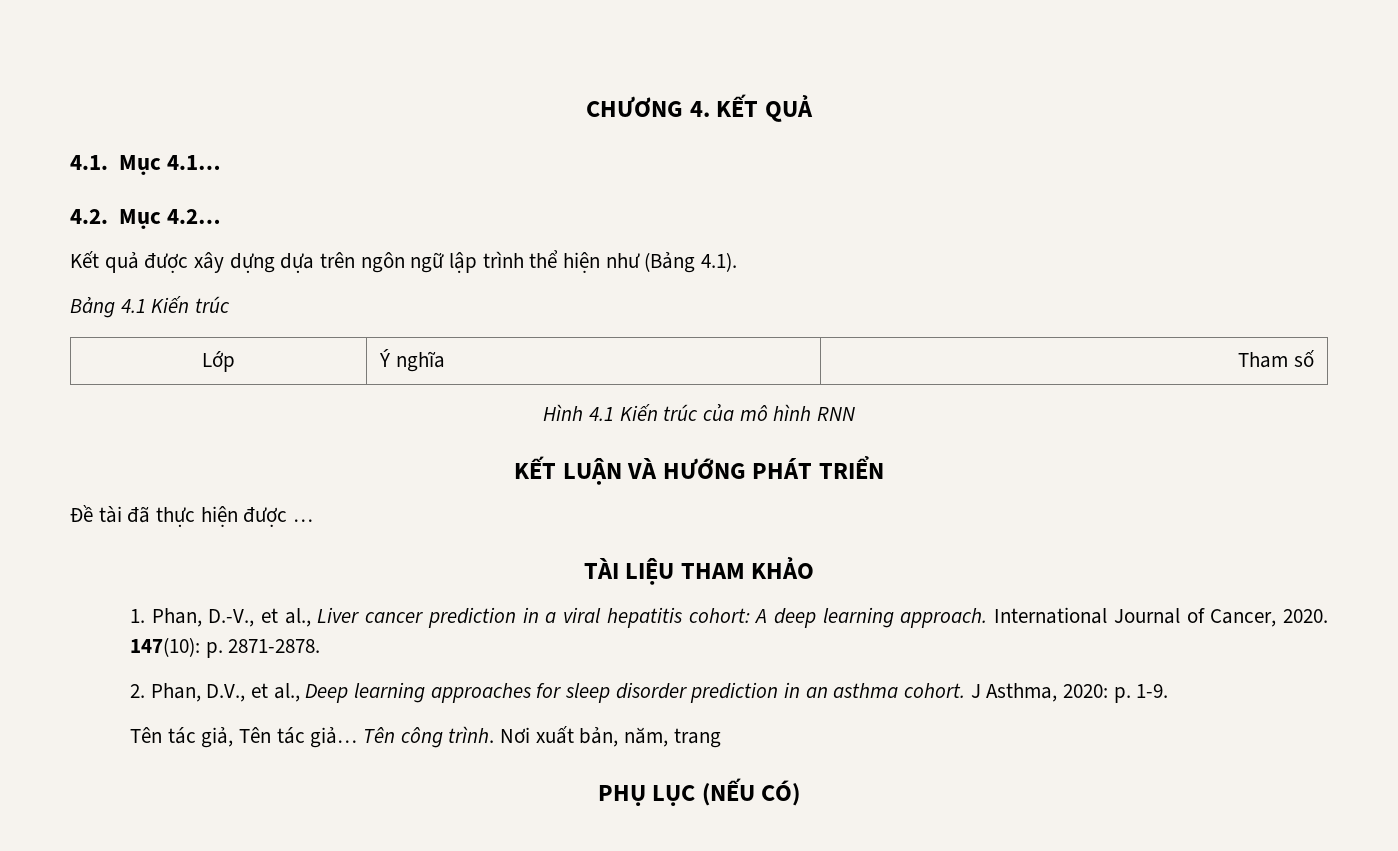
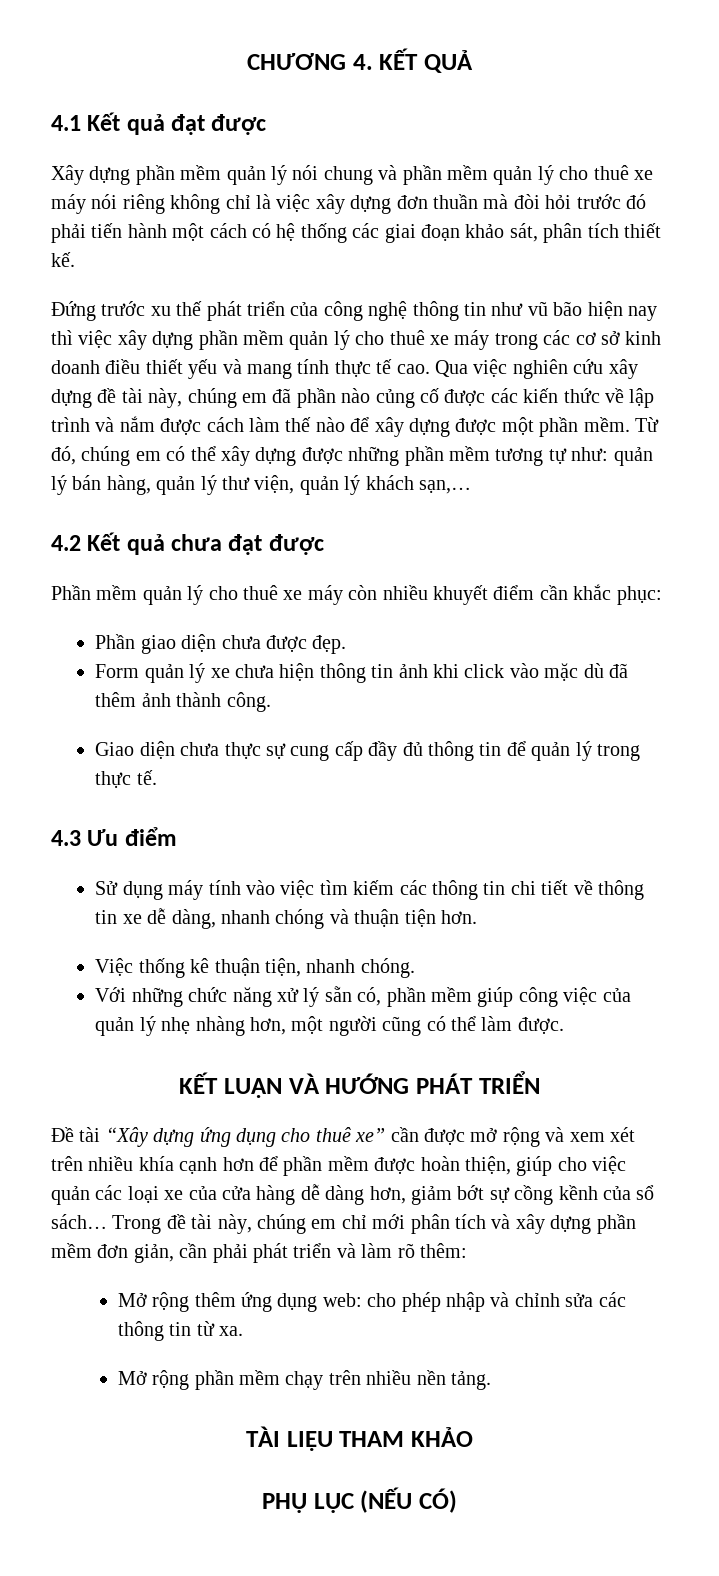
- 4.1. Mục 4.1…
- 4.2. Mục 4.2…
- Kết quả được xây dựng dựa trên ngôn ngữ lập trình thể hiện như (Bảng 4.1).
- Bảng 4.1 Kiến trúc
- Lớp | Ý nghĩa | Tham số
- Hình 4.1 Kiến trúc của mô hình RNN
+ 4.1 Kết quả đạt được
+ Xây dựng phần mềm quản lý nói chung và phần mềm quản lý cho thuê xe máy nói riêng không chỉ là việc xây dựng đơn thuần mà đòi hỏi trước đó phải tiến hành một cách có hệ thống các giai đoạn khảo sát, phân tích thiết kế.
+ Đứng trước xu thế phát triển của công nghệ thông tin như vũ bão hiện nay thì việc xây dựng phần mềm quản lý cho thuê xe máy trong các cơ sở kinh doanh điều thiết yếu và mang tính thực tế cao. Qua việc nghiên cứu xây dựng đề tài này, chúng em đã phần nào củng cố được các kiến thức về lập trình và nắm được cách làm thế nào để xây dựng được một phần mềm. Từ đó, chúng em có thể xây dựng được những phần mềm tương tự như: quản lý bán hàng, quản lý thư viện, quản lý khách sạn,…
+ 4.2 Kết quả chưa đạt được
+ Phần mềm quản lý cho thuê xe máy còn nhiều khuyết điểm cần khắc phục:
+ Phần giao diện chưa được đẹp.
+ Form quản lý xe chưa hiện thông tin ảnh khi click vào mặc dù đã thêm ảnh thành công.
+ Giao diện chưa thực sự cung cấp đầy đủ thông tin để quản lý trong thực tế.
+ 4.3 Ưu điểm
+ Sử dụng máy tính vào việc tìm kiếm các thông tin chi tiết về thông tin xe dễ dàng, nhanh chóng và thuận tiện hơn.
+ Việc thống kê thuận tiện, nhanh chóng.
+ Với những chức năng xử lý sẵn có, phần mềm giúp công việc của quản lý nhẹ nhàng hơn, một người cũng có thể làm được.
- Đề tài đã thực hiện được …
+ Đề tài “Xây dựng ứng dụng cho thuê xe” cần được mở rộng và xem xét trên nhiều khía cạnh hơn để phần mềm được hoàn thiện, giúp cho việc quản các loại xe của cửa hàng dễ dàng hơn, giảm bớt sự cồng kềnh của sổ sách… Trong đề tài này, chúng em chỉ mới phân tích và xây dựng phần mềm đơn giản, cần phải phát triển và làm rõ thêm:
+ Mở rộng thêm ứng dụng web: cho phép nhập và chỉnh sửa các thông tin từ xa.
+ Mở rộng phần mềm chạy trên nhiều nền tảng.
  TÀI LIỆU THAM KHẢO
- 1. Phan, D.-V., et al., Liver cancer prediction in a viral hepatitis cohort: A deep learning approach. International Journal of Cancer, 2020. 147(10): p. 2871-2878.
- 2. Phan, D.V., et al., Deep learning approaches for sleep disorder prediction in an asthma cohort. J Asthma, 2020: p. 1-9.
- Tên tác giả, Tên tác giả… Tên công trình. Nơi xuất bản, năm, trang

